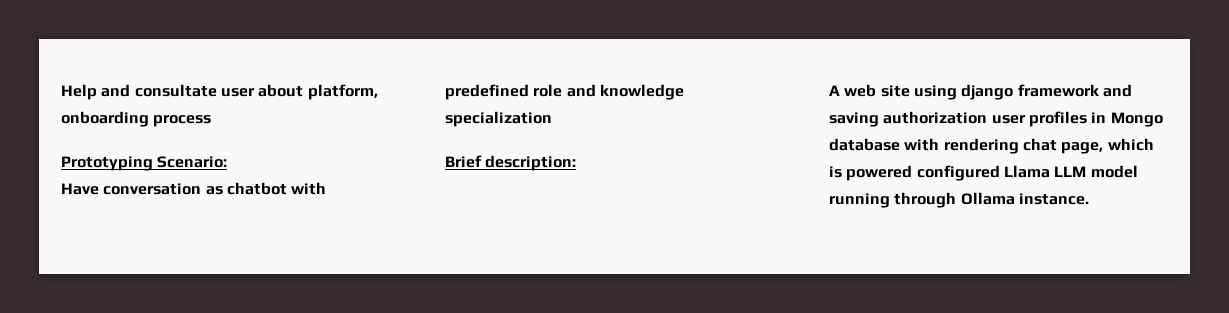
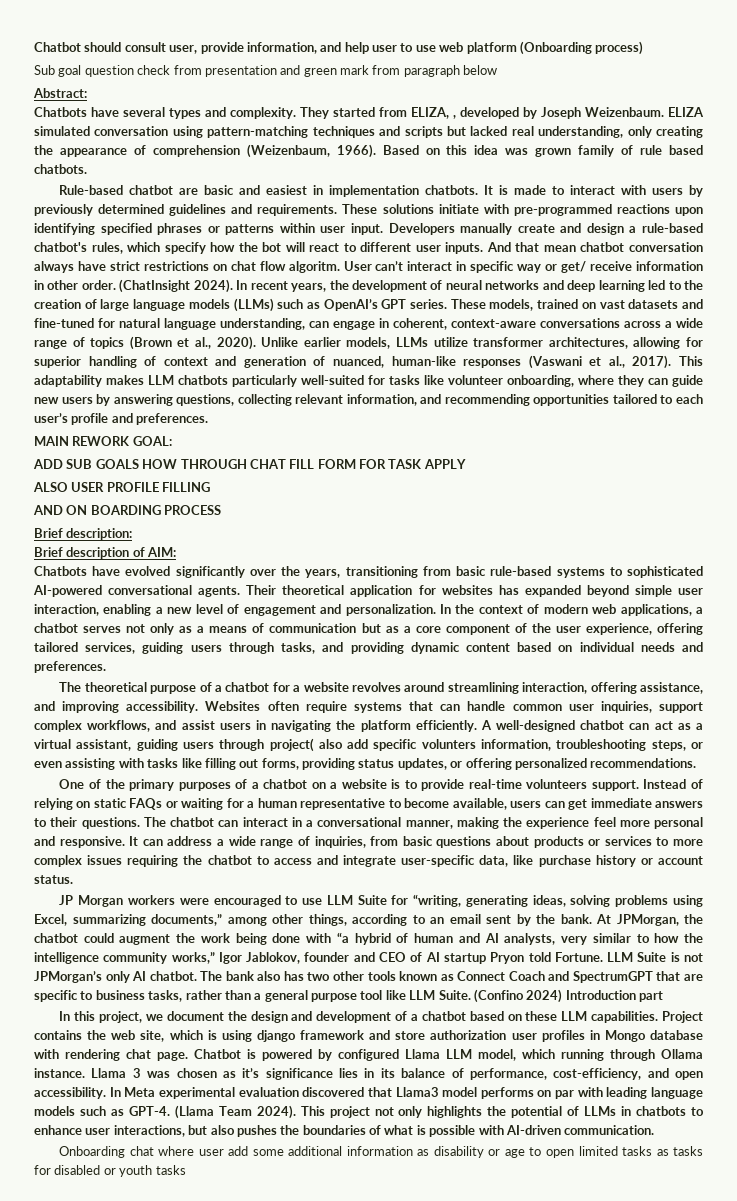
- Help and consultate user about platform, onboarding process
- Prototyping Scenario:
- Have conversation as chatbot with predefined role and knowledge specialization
+ Chatbot should consult user, provide information, and help user to use web platform (Onboarding process)
+ Sub goal question check from presentation and green mark from paragraph below
+ Abstract:
+ Chatbots have several types and complexity. They started from ELIZA, , developed by Joseph Weizenbaum. ELIZA simulated conversation using pattern-matching techniques and scripts but lacked real understanding, only creating the appearance of comprehension (Weizenbaum, 1966). Based on this idea was grown family of rule based chatbots.
+ Rule-based chatbot are basic and easiest in implementation chatbots. It is made to interact with users by previously determined guidelines and requirements. These solutions initiate with pre-programmed reactions upon identifying specified phrases or patterns within user input. Developers manually create and design a rule-based chatbot's rules, which specify how the bot will react to different user inputs. And that mean chatbot conversation always have strict restrictions on chat flow algoritm. User can’t interact in specific way or get/ receive information in other order. (ChatInsight 2024). In recent years, the development of neural networks and deep learning led to the creation of large language models (LLMs) such as OpenAI’s GPT series. These models, trained on vast datasets and fine-tuned for natural language understanding, can engage in coherent, context-aware conversations across a wide range of topics (Brown et al., 2020). Unlike earlier models, LLMs utilize transformer architectures, allowing for superior handling of context and generation of nuanced, human-like responses (Vaswani et al., 2017). This adaptability makes LLM chatbots particularly well-suited for tasks like volunteer onboarding, where they can guide new users by answering questions, collecting relevant information, and recommending opportunities tailored to each user’s profile and preferences.
+ MAIN REWORK GOAL:
+ ADD SUB GOALS HOW THROUGH CHAT FILL FORM FOR TASK APPLY
+ ALSO USER PROFILE FILLING
+ AND ON BOARDING PROCESS
  Brief description:
- A web site using django framework and saving authorization user profiles in Mongo database with rendering chat page, which is powered configured Llama LLM model running through Ollama instance.
+ Brief description of AIM:
+ Chatbots have evolved significantly over the years, transitioning from basic rule-based systems to sophisticated AI-powered conversational agents. Their theoretical application for websites has expanded beyond simple user interaction, enabling a new level of engagement and personalization. In the context of modern web applications, a chatbot serves not only as a means of communication but as a core component of the user experience, offering tailored services, guiding users through tasks, and providing dynamic content based on individual needs and preferences.
+ The theoretical purpose of a chatbot for a website revolves around streamlining interaction, offering assistance, and improving accessibility. Websites often require systems that can handle common user inquiries, support complex workflows, and assist users in navigating the platform efficiently. A well-designed chatbot can act as a virtual assistant, guiding users through project( also add specific volunters information, troubleshooting steps, or even assisting with tasks like filling out forms, providing status updates, or offering personalized recommendations.
+ One of the primary purposes of a chatbot on a website is to provide real-time volunteers support. Instead of relying on static FAQs or waiting for a human representative to become available, users can get immediate answers to their questions. The chatbot can interact in a conversational manner, making the experience feel more personal and responsive. It can address a wide range of inquiries, from basic questions about products or services to more complex issues requiring the сhatbot to access and integrate user-specific data, like purchase history or account status.
+ JP Morgan workers were encouraged to use LLM Suite for “writing, generating ideas, solving problems using Excel, summarizing documents,” among other things, according to an email sent by the bank. At JPMorgan, the chatbot could augment the work being done with “a hybrid of human and AI analysts, very similar to how the intelligence community works,” Igor Jablokov, founder and CEO of AI startup Pryon told Fortune. LLM Suite is not JPMorgan’s only AI chatbot. The bank also has two other tools known as Connect Coach and SpectrumGPT that are specific to business tasks, rather than a general purpose tool like LLM Suite. (Confino 2024) Introduction part
+ In this project, we document the design and development of a chatbot based on these LLM capabilities. Project contains the web site, which is using django framework and store authorization user profiles in Mongo database with rendering chat page. Chatbot is powered by configured Llama LLM model, which running through Ollama instance.
+ Llama 3 was chosen as it’s significance lies in its balance of performance, cost-efficiency, and open accessibility. In Meta experimental evaluation discovered that Llama3 model performs on par with leading language models such as GPT-4. (Llama Team 2024). This project not only highlights the potential of LLMs in chatbots to enhance user interactions, but also pushes the boundaries of what is possible with AI-driven communication.
+ Onboarding chat where user add some additional information as disability or age to open limited tasks as tasks for disabled or youth tasks

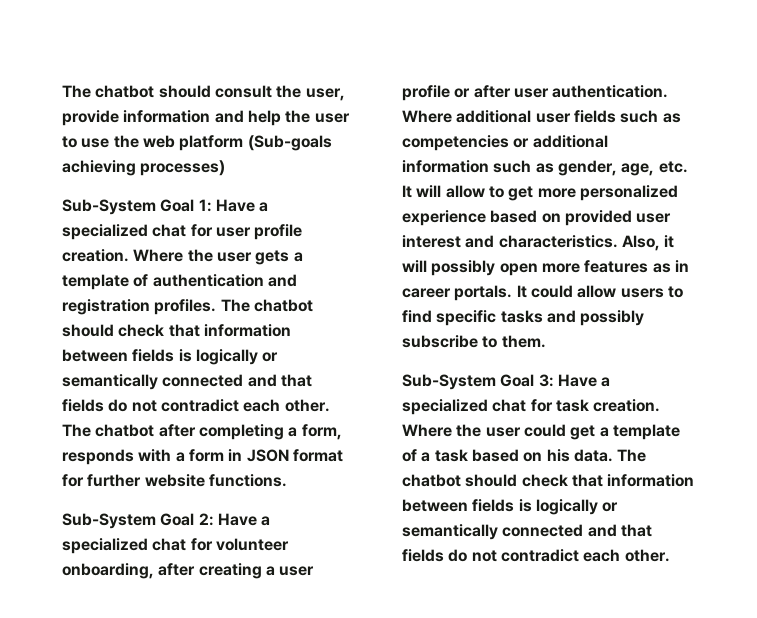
- Chatbot should consult user, provide information, and help user to use web platform (Onboarding process)
- Sub goal question check from presentation and green mark from paragraph below
- Abstract:
- Chatbots have several types and complexity. They started from ELIZA, , developed by Joseph Weizenbaum. ELIZA simulated conversation using pattern-matching techniques and scripts but lacked real understanding, only creating the appearance of comprehension (Weizenbaum, 1966). Based on this idea was grown family of rule based chatbots.
- Rule-based chatbot are basic and easiest in implementation chatbots. It is made to interact with users by previously determined guidelines and requirements. These solutions initiate with pre-programmed reactions upon identifying specified phrases or patterns within user input. Developers manually create and design a rule-based chatbot's rules, which specify how the bot will react to different user inputs. And that mean chatbot conversation always have strict restrictions on chat flow algoritm. User can’t interact in specific way or get/ receive information in other order. (ChatInsight 2024). In recent years, the development of neural networks and deep learning led to the creation of large language models (LLMs) such as OpenAI’s GPT series. These models, trained on vast datasets and fine-tuned for natural language understanding, can engage in coherent, context-aware conversations across a wide range of topics (Brown et al., 2020). Unlike earlier models, LLMs utilize transformer architectures, allowing for superior handling of context and generation of nuanced, human-like responses (Vaswani et al., 2017). This adaptability makes LLM chatbots particularly well-suited for tasks like volunteer onboarding, where they can guide new users by answering questions, collecting relevant information, and recommending opportunities tailored to each user’s profile and preferences.
- MAIN REWORK GOAL:
- ADD SUB GOALS HOW THROUGH CHAT FILL FORM FOR TASK APPLY
- ALSO USER PROFILE FILLING
- AND ON BOARDING PROCESS
- Brief description:
- Brief description of AIM:
- Chatbots have evolved significantly over the years, transitioning from basic rule-based systems to sophisticated AI-powered conversational agents. Their theoretical application for websites has expanded beyond simple user interaction, enabling a new level of engagement and personalization. In the context of modern web applications, a chatbot serves not only as a means of communication but as a core component of the user experience, offering tailored services, guiding users through tasks, and providing dynamic content based on individual needs and preferences.
- The theoretical purpose of a chatbot for a website revolves around streamlining interaction, offering assistance, and improving accessibility. Websites often require systems that can handle common user inquiries, support complex workflows, and assist users in navigating the platform efficiently. A well-designed chatbot can act as a virtual assistant, guiding users through project( also add specific volunters information, troubleshooting steps, or even assisting with tasks like filling out forms, providing status updates, or offering personalized recommendations.
- One of the primary purposes of a chatbot on a website is to provide real-time volunteers support. Instead of relying on static FAQs or waiting for a human representative to become available, users can get immediate answers to their questions. The chatbot can interact in a conversational manner, making the experience feel more personal and responsive. It can address a wide range of inquiries, from basic questions about products or services to more complex issues requiring the сhatbot to access and integrate user-specific data, like purchase history or account status.
- JP Morgan workers were encouraged to use LLM Suite for “writing, generating ideas, solving problems using Excel, summarizing documents,” among other things, according to an email sent by the bank. At JPMorgan, the chatbot could augment the work being done with “a hybrid of human and AI analysts, very similar to how the intelligence community works,” Igor Jablokov, founder and CEO of AI startup Pryon told Fortune. LLM Suite is not JPMorgan’s only AI chatbot. The bank also has two other tools known as Connect Coach and SpectrumGPT that are specific to business tasks, rather than a general purpose tool like LLM Suite. (Confino 2024) Introduction part
- In this project, we document the design and development of a chatbot based on these LLM capabilities. Project contains the web site, which is using django framework and store authorization user profiles in Mongo database with rendering chat page. Chatbot is powered by configured Llama LLM model, which running through Ollama instance. Llama 3 was chosen as it’s significance lies in its balance of performance, cost-efficiency, and open accessibility. In Meta experimental evaluation discovered that Llama3 model performs on par with leading language models such as GPT-4. (Llama Team 2024). This project not only highlights the potential of LLMs in chatbots to enhance user interactions, but also pushes the boundaries of what is possible with AI-driven communication.
- Onboarding chat where user add some additional information as disability or age to open limited tasks as tasks for disabled or youth tasks
+ The chatbot should consult the user, provide information and help the user to use the web platform (Sub-goals achieving processes)
+ Sub-System Goal 1: Have a specialized chat for user profile creation. Where the user gets a template of authentication and registration profiles. The chatbot should check that information between fields is logically or semantically connected and that fields do not contradict each other. The chatbot after completing a form, responds with a form in JSON format for further website functions.
+ Sub-System Goal 2: Have a specialized chat for volunteer onboarding, after creating a user profile or after user authentication. Where additional user fields such as competencies or additional information such as gender, age, etc. It will allow to get more personalized experience based on provided user interest and characteristics. Also, it will possibly open more features as in career portals. It could allow users to find specific tasks and possibly subscribe to them.
+ Sub-System Goal 3: Have a specialized chat for task creation. Where the user could get a template of a task based on his data. The chatbot should check that information between fields is logically or semantically connected and that fields do not contradict each other.

